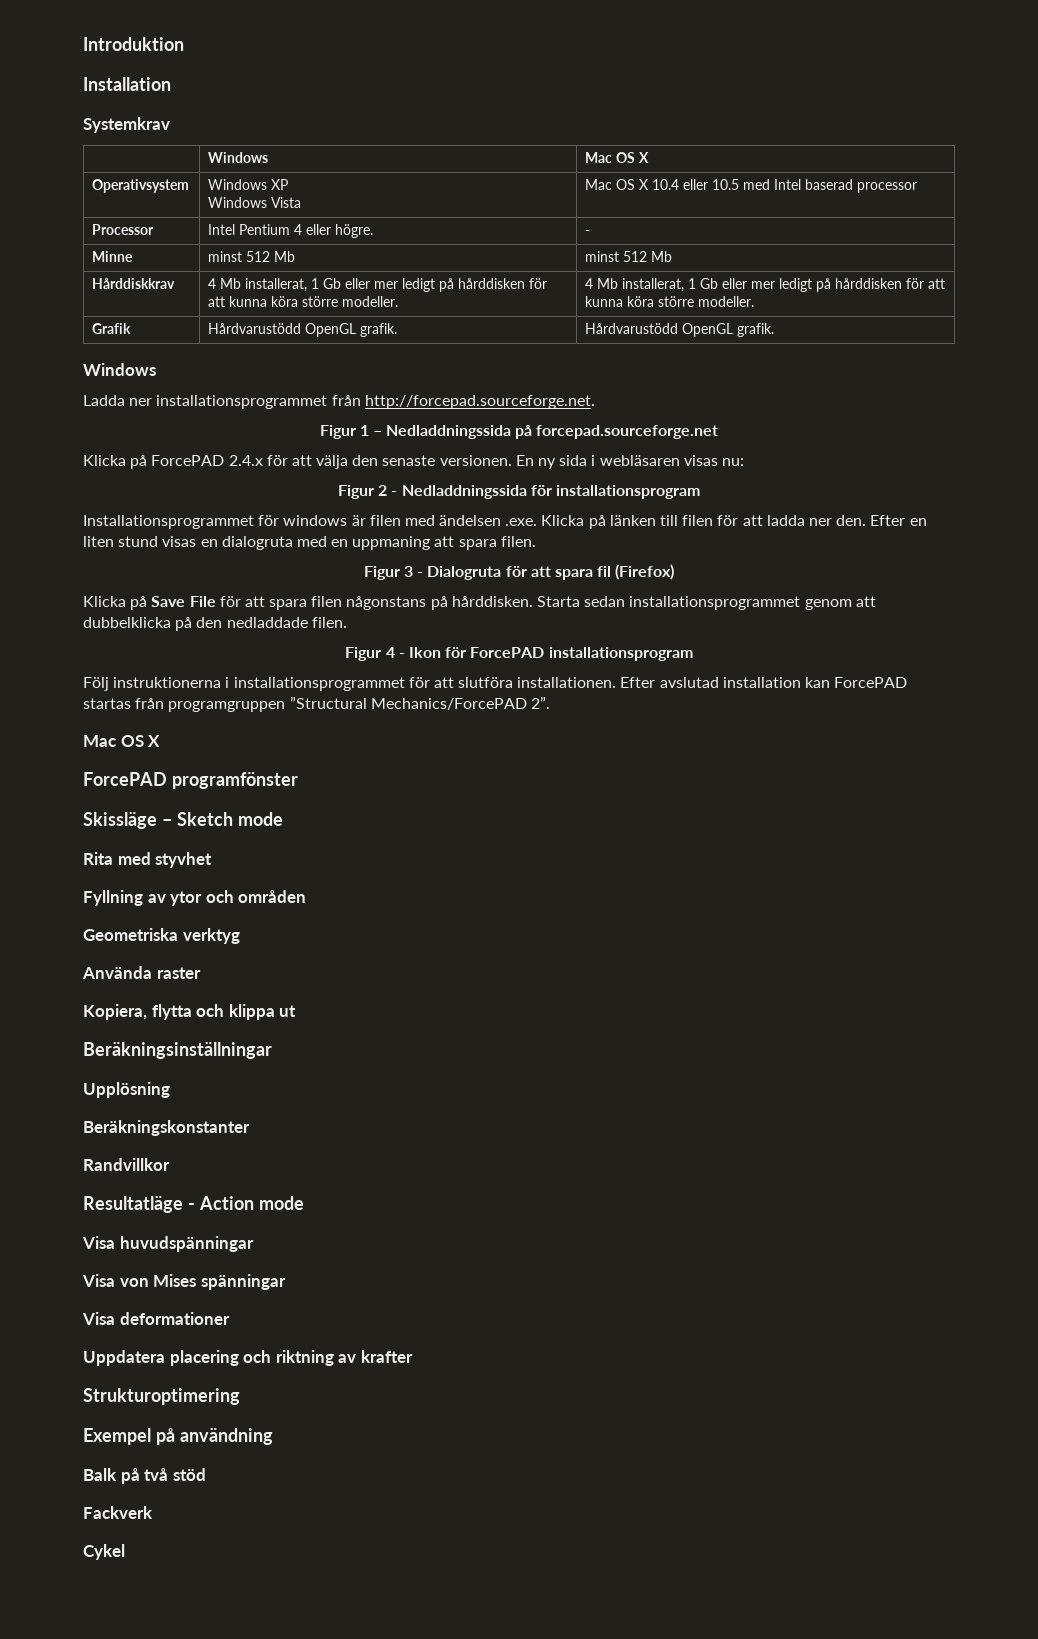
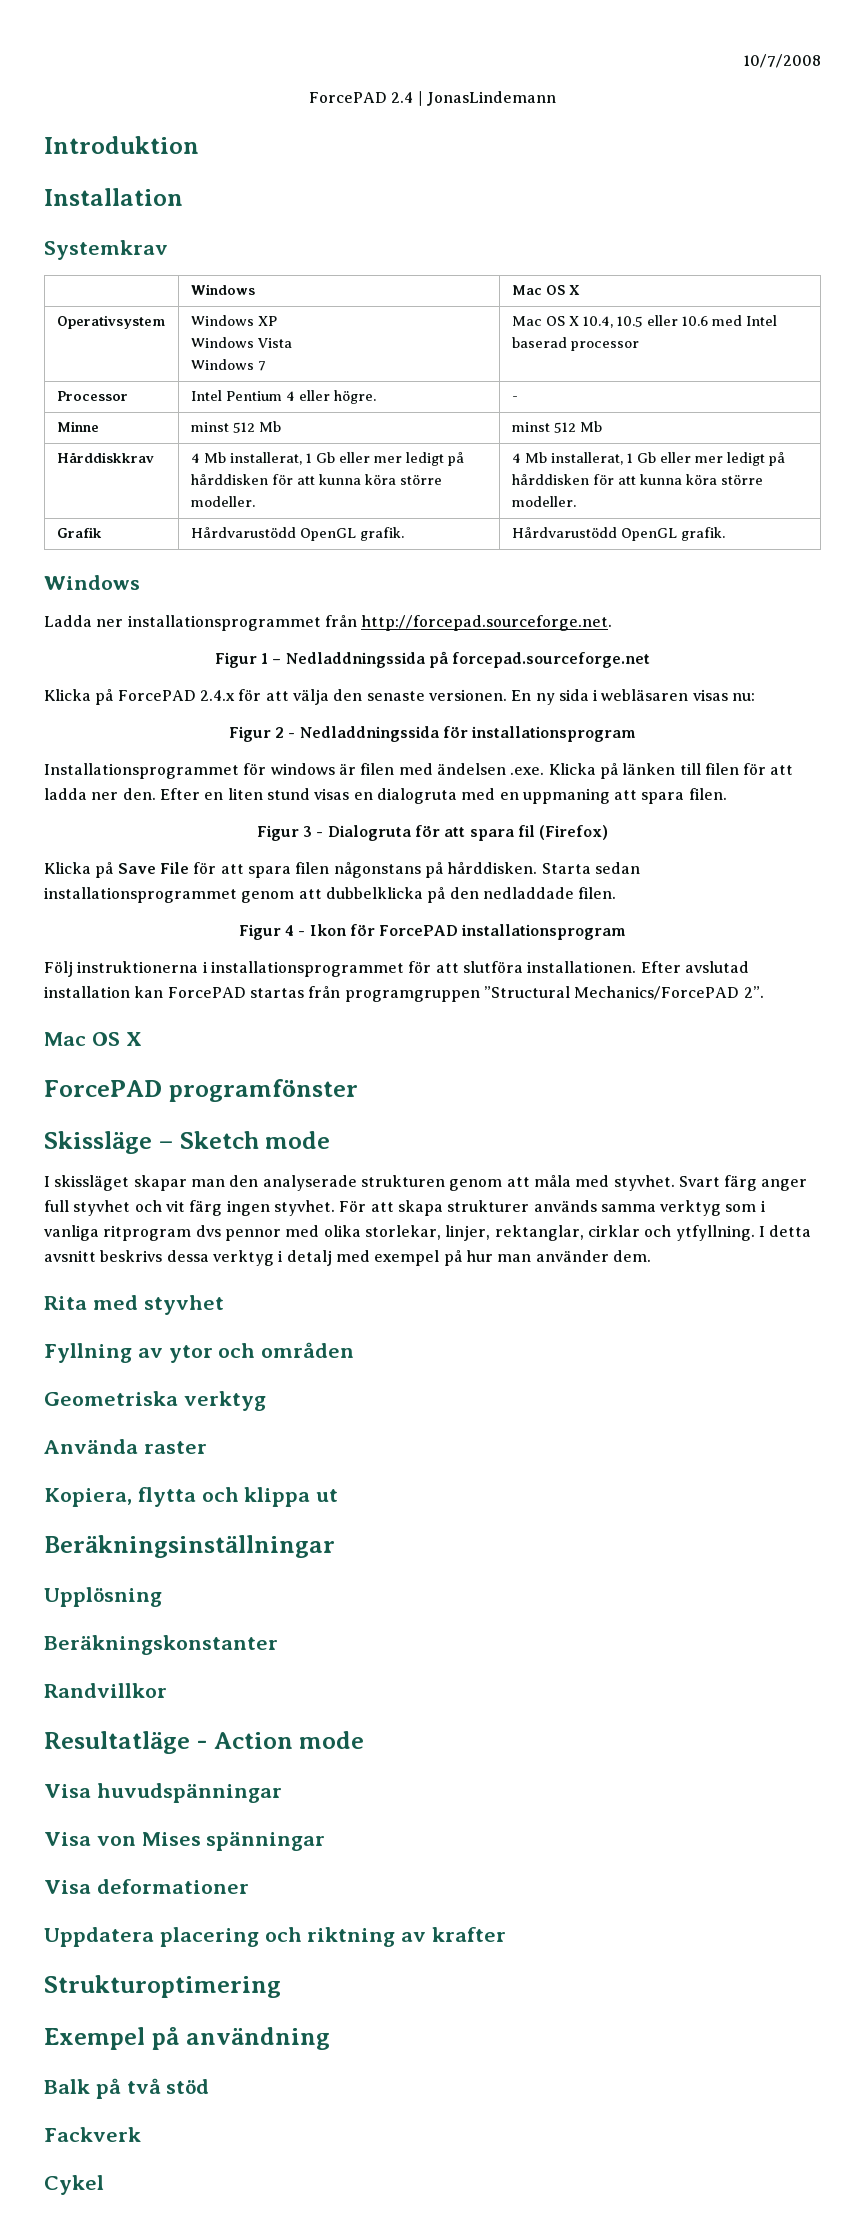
+ 10/7/2008
+ ForcePAD 2.4 | JonasLindemann
  Operativsystem | Windows XP
- Windows Vista | Mac OS X 10.4 eller 10.5 med Intel baserad processor
+ Windows Vista
+ Windows 7 | Mac OS X 10.4, 10.5 eller 10.6 med Intel baserad processor
+ I skissläget skapar man den analyserade strukturen genom att måla med styvhet. Svart färg anger full styvhet och vit färg ingen styvhet. För att skapa strukturer används samma verktyg som i vanliga ritprogram dvs pennor med olika storlekar, linjer, rektanglar, cirklar och ytfyllning. I detta avsnitt beskrivs dessa verktyg i detalj med exempel på hur man använder dem.

